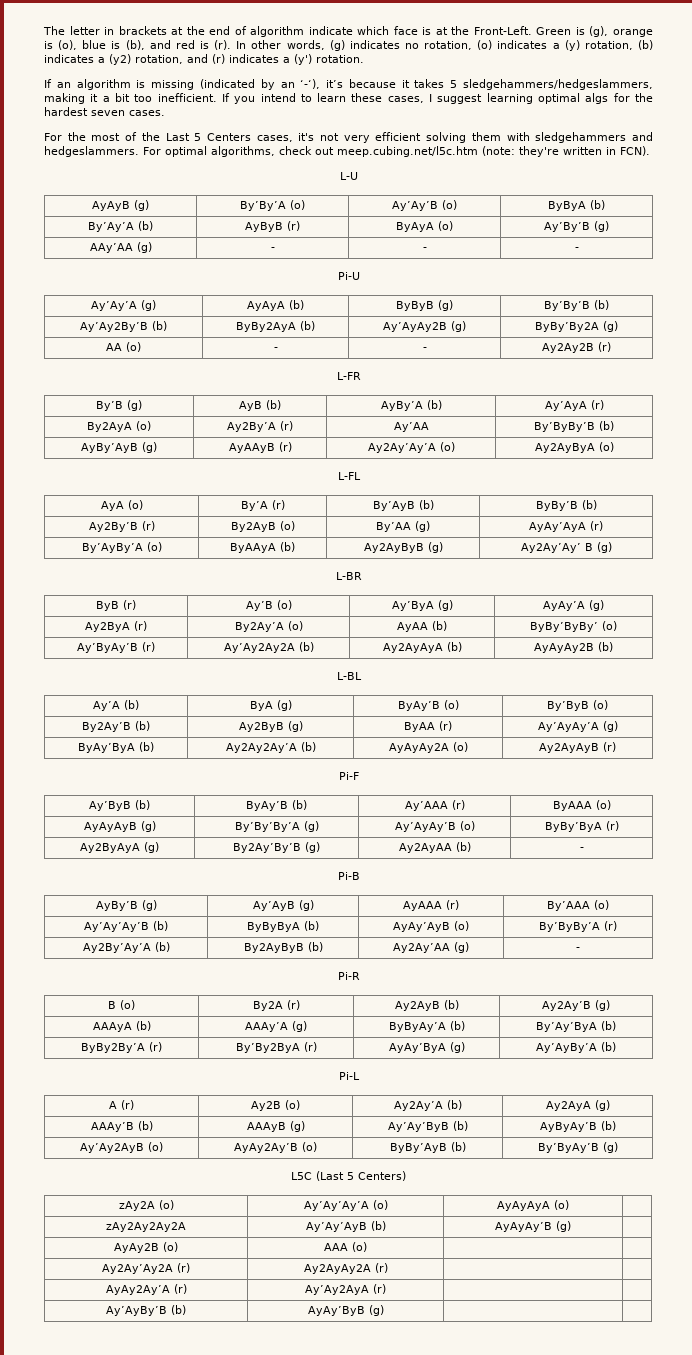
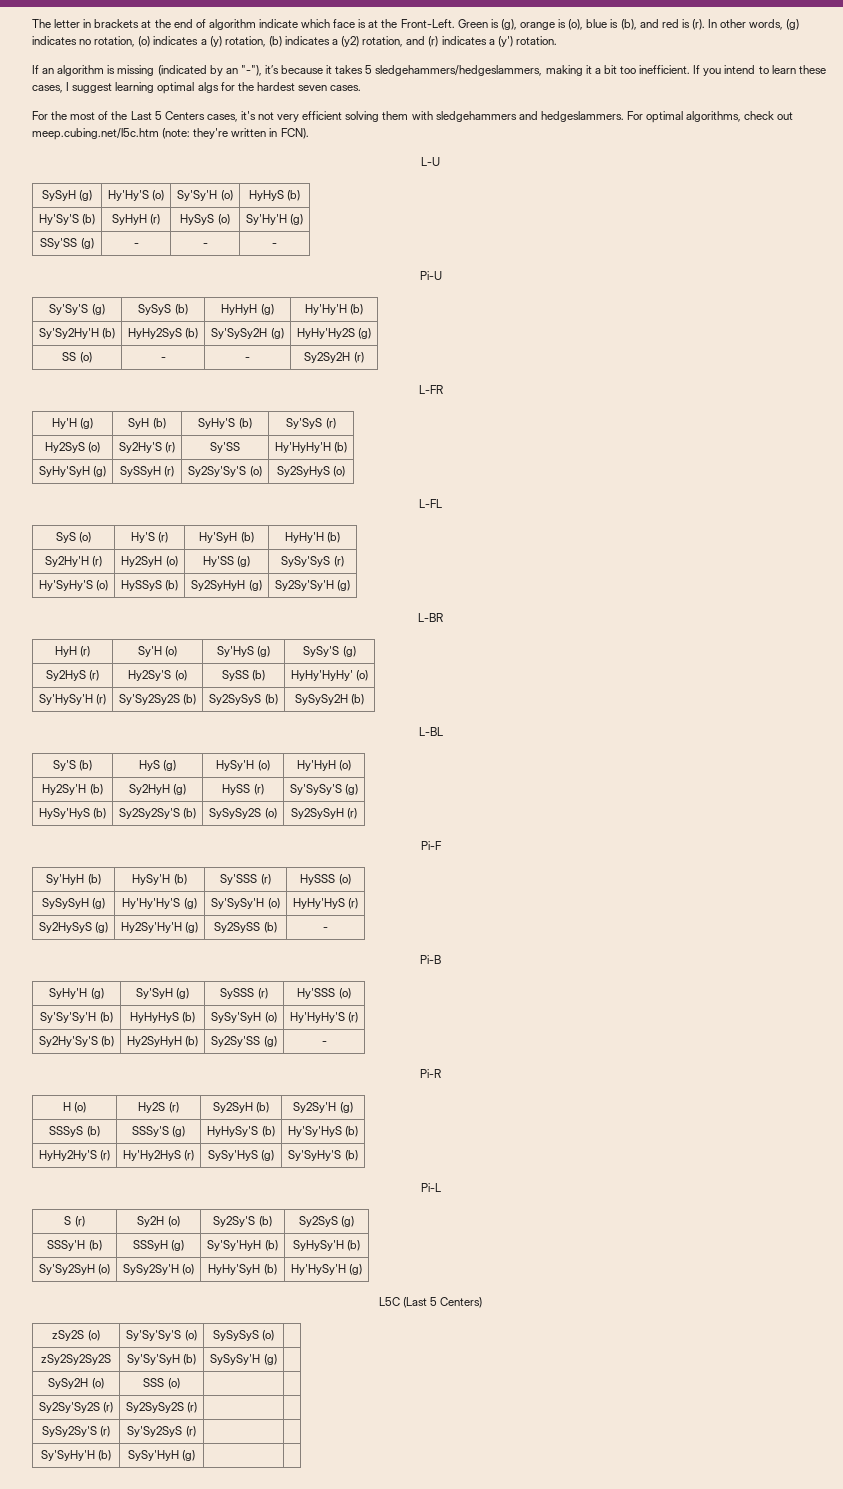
- If an algorithm is missing (indicated by an ‘-‘), it’s because it takes 5 sledgehammers/hedgeslammers, making it a bit too inefficient.
+ If an algorithm is missing (indicated by an "-"), it’s because it takes 5 sledgehammers/hedgeslammers, making it a bit too inefficient.
- AyAyB (g) | By’By’A (o) | Ay’Ay’B (o) | ByByA (b)
- By’Ay’A (b) | AyByB (r) | ByAyA (o) | Ay’By’B (g)
- AAy’AA (g) | - | - | -
+ SySyH (g) | Hy'Hy'S (o) | Sy'Sy'H (o) | HyHyS (b)
+ Hy'Sy'S (b) | SyHyH (r) | HySyS (o) | Sy'Hy'H (g)
+ SSy'SS (g) | - | - | -
- Ay’Ay’A (g) | AyAyA (b) | ByByB (g) | By’By’B (b)
- Ay’Ay2By’B (b) | ByBy2AyA (b) | Ay’AyAy2B (g) | ByBy’By2A (g)
- AA (o) | - | - | Ay2Ay2B (r)
+ Sy'Sy'S (g) | SySyS (b) | HyHyH (g) | Hy'Hy'H (b)
+ Sy'Sy2Hy'H (b) | HyHy2SyS (b) | Sy'SySy2H (g) | HyHy'Hy2S (g)
+ SS (o) | - | - | Sy2Sy2H (r)
- By’B (g) | AyB (b) | AyBy’A (b) | Ay’AyA (r)
- By2AyA (o) | Ay2By’A (r) | Ay’AA | By’ByBy’B (b)
- AyBy’AyB (g) | AyAAyB (r) | Ay2Ay’Ay’A (o) | Ay2AyByA (o)
+ Hy'H (g) | SyH (b) | SyHy'S (b) | Sy'SyS (r)
+ Hy2SyS (o) | Sy2Hy'S (r) | Sy'SS | Hy'HyHy'H (b)
+ SyHy'SyH (g) | SySSyH (r) | Sy2Sy'Sy'S (o) | Sy2SyHyS (o)
- AyA (o) | By’A (r) | By’AyB (b) | ByBy’B (b)
- Ay2By’B (r) | By2AyB (o) | By’AA (g) | AyAy’AyA (r)
- By’AyBy’A (o) | ByAAyA (b) | Ay2AyByB (g) | Ay2Ay’Ay’ B (g)
+ SyS (o) | Hy'S (r) | Hy'SyH (b) | HyHy'H (b)
+ Sy2Hy'H (r) | Hy2SyH (o) | Hy'SS (g) | SySy'SyS (r)
+ Hy'SyHy'S (o) | HySSyS (b) | Sy2SyHyH (g) | Sy2Sy'Sy'H (g)
- ByB (r) | Ay’B (o) | Ay’ByA (g) | AyAy’A (g)
- Ay2ByA (r) | By2Ay’A (o) | AyAA (b) | ByBy’ByBy’ (o)
- Ay’ByAy’B (r) | Ay’Ay2Ay2A (b) | Ay2AyAyA (b) | AyAyAy2B (b)
+ HyH (r) | Sy'H (o) | Sy'HyS (g) | SySy'S (g)
+ Sy2HyS (r) | Hy2Sy'S (o) | SySS (b) | HyHy'HyHy' (o)
+ Sy'HySy'H (r) | Sy'Sy2Sy2S (b) | Sy2SySyS (b) | SySySy2H (b)
- Ay’A (b) | ByA (g) | ByAy’B (o) | By’ByB (o)
- By2Ay’B (b) | Ay2ByB (g) | ByAA (r) | Ay’AyAy’A (g)
- ByAy’ByA (b) | Ay2Ay2Ay’A (b) | AyAyAy2A (o) | Ay2AyAyB (r)
+ Sy'S (b) | HyS (g) | HySy'H (o) | Hy'HyH (o)
+ Hy2Sy'H (b) | Sy2HyH (g) | HySS (r) | Sy'SySy'S (g)
+ HySy'HyS (b) | Sy2Sy2Sy'S (b) | SySySy2S (o) | Sy2SySyH (r)
- Ay’ByB (b) | ByAy’B (b) | Ay’AAA (r) | ByAAA (o)
- AyAyAyB (g) | By’By’By’A (g) | Ay’AyAy’B (o) | ByBy’ByA (r)
- Ay2ByAyA (g) | By2Ay’By’B (g) | Ay2AyAA (b) | -
+ Sy'HyH (b) | HySy'H (b) | Sy'SSS (r) | HySSS (o)
+ SySySyH (g) | Hy'Hy'Hy'S (g) | Sy'SySy'H (o) | HyHy'HyS (r)
+ Sy2HySyS (g) | Hy2Sy'Hy'H (g) | Sy2SySS (b) | -
- AyBy’B (g) | Ay’AyB (g) | AyAAA (r) | By’AAA (o)
- Ay’Ay’Ay’B (b) | ByByByA (b) | AyAy’AyB (o) | By’ByBy’A (r)
- Ay2By’Ay’A (b) | By2AyByB (b) | Ay2Ay’AA (g) | -
+ SyHy'H (g) | Sy'SyH (g) | SySSS (r) | Hy'SSS (o)
+ Sy'Sy'Sy'H (b) | HyHyHyS (b) | SySy'SyH (o) | Hy'HyHy'S (r)
+ Sy2Hy'Sy'S (b) | Hy2SyHyH (b) | Sy2Sy'SS (g) | -
- B (o) | By2A (r) | Ay2AyB (b) | Ay2Ay’B (g)
- AAAyA (b) | AAAy’A (g) | ByByAy’A (b) | By’Ay’ByA (b)
- ByBy2By’A (r) | By’By2ByA (r) | AyAy’ByA (g) | Ay’AyBy’A (b)
+ H (o) | Hy2S (r) | Sy2SyH (b) | Sy2Sy'H (g)
+ SSSyS (b) | SSSy'S (g) | HyHySy'S (b) | Hy'Sy'HyS (b)
+ HyHy2Hy'S (r) | Hy'Hy2HyS (r) | SySy'HyS (g) | Sy'SyHy'S (b)
- A (r) | Ay2B (o) | Ay2Ay’A (b) | Ay2AyA (g)
- AAAy’B (b) | AAAyB (g) | Ay’Ay’ByB (b) | AyByAy’B (b)
- Ay’Ay2AyB (o) | AyAy2Ay’B (o) | ByBy’AyB (b) | By’ByAy’B (g)
+ S (r) | Sy2H (o) | Sy2Sy'S (b) | Sy2SyS (g)
+ SSSy'H (b) | SSSyH (g) | Sy'Sy'HyH (b) | SyHySy'H (b)
+ Sy'Sy2SyH (o) | SySy2Sy'H (o) | HyHy'SyH (b) | Hy'HySy'H (g)
- zAy2A (o) | Ay’Ay’Ay’A (o) | AyAyAyA (o) |
+ zSy2S (o) | Sy'Sy'Sy'S (o) | SySySyS (o) |
- zAy2Ay2Ay2A | Ay’Ay’AyB (b) | AyAyAy’B (g) |
+ zSy2Sy2Sy2S | Sy'Sy'SyH (b) | SySySy'H (g) |
- AyAy2B (o) | AAA (o) | |
+ SySy2H (o) | SSS (o) | |
- Ay2Ay’Ay2A (r) | Ay2AyAy2A (r) | |
- AyAy2Ay’A (r) | Ay’Ay2AyA (r) | |
- Ay’AyBy’B (b) | AyAy’ByB (g) | |
+ Sy2Sy'Sy2S (r) | Sy2SySy2S (r) | |
+ SySy2Sy'S (r) | Sy'Sy2SyS (r) | |
+ Sy'SyHy'H (b) | SySy'HyH (g) | |

